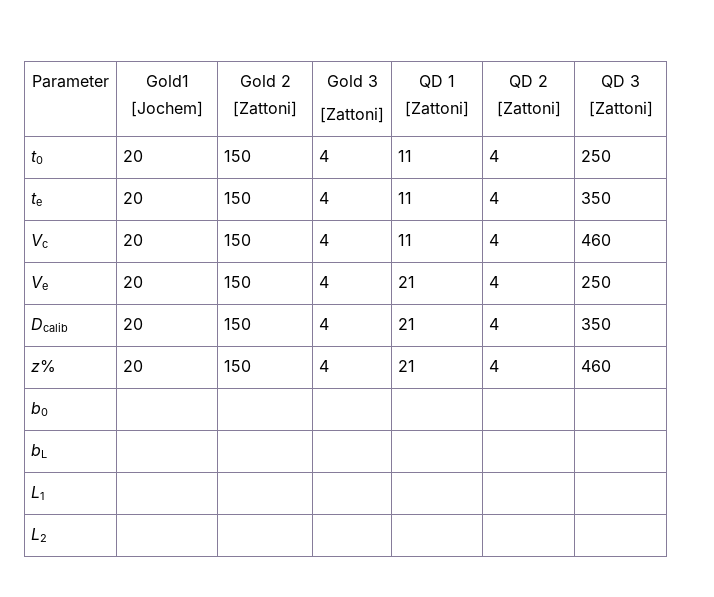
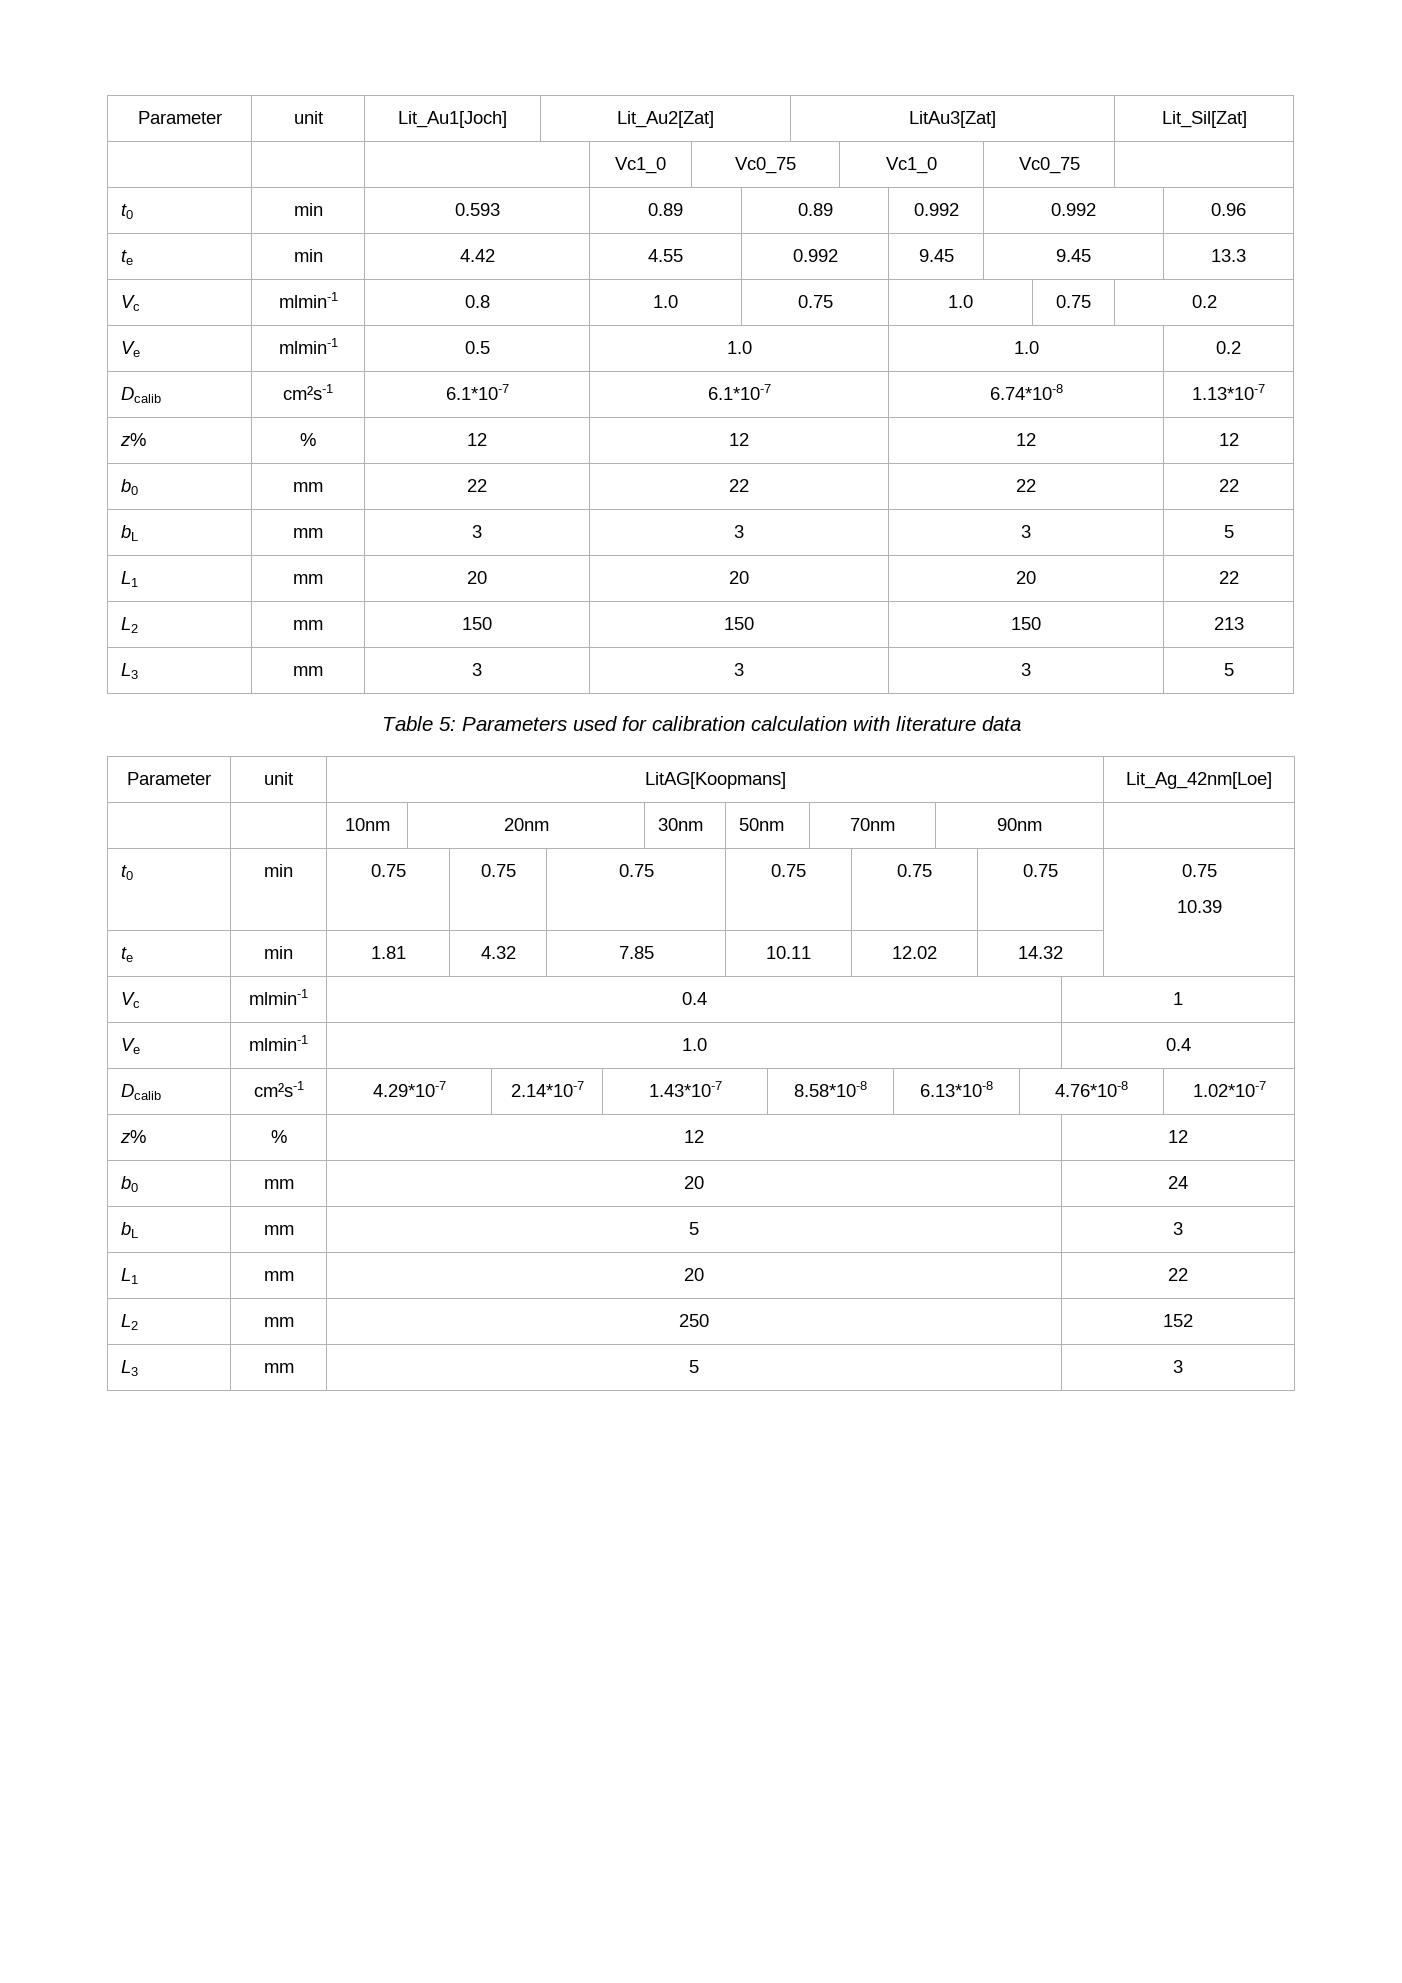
- Parameter | Gold1 [Jochem] | Gold 2 [Zattoni] | Gold 3
- [Zattoni] | QD 1 [Zattoni] | QD 2 [Zattoni] | QD 3 [Zattoni]
- t0 | 20 | 150 | 4 | 11 | 4 | 250
- te | 20 | 150 | 4 | 11 | 4 | 350
- Vc | 20 | 150 | 4 | 11 | 4 | 460
- Ve | 20 | 150 | 4 | 21 | 4 | 250
- Dcalib | 20 | 150 | 4 | 21 | 4 | 350
- z% | 20 | 150 | 4 | 21 | 4 | 460
- b0 | | | | | |
- bL | | | | | |
- L1 | | | | | |
- L2 | | | | | |
+ Parameter | unit | Lit_Au1[Joch] | Lit_Au2[Zat] | LitAu3[Zat] | Lit_Sil[Zat]
+ | | | Vc1_0 | Vc0_75 | Vc1_0 | Vc0_75 |
+ t0 | min | 0.593 | 0.89 | 0.89 | 0.992 | 0.992 | 0.96
+ te | min | 4.42 | 4.55 | 0.992 | 9.45 | 9.45 | 13.3
+ Vc | mlmin-1 | 0.8 | 1.0 | 0.75 | 1.0 | 0.75 | 0.2
+ Ve | mlmin-1 | 0.5 | 1.0 | 1.0 | 0.2
+ Dcalib | cm²s-1 | 6.1*10-7 | 6.1*10-7 | 6.74*10-8 | 1.13*10-7
+ z% | % | 12 | 12 | 12 | 12
+ b0 | mm | 22 | 22 | 22 | 22
+ bL | mm | 3 | 3 | 3 | 5
+ L1 | mm | 20 | 20 | 20 | 22
+ L2 | mm | 150 | 150 | 150 | 213
+ L3 | mm | 3 | 3 | 3 | 5
+ Table 5: Parameters used for calibration calculation with literature data
+ Parameter | unit | LitAG[Koopmans] | Lit_Ag_42nm[Loe]
+ | | 10nm | 20nm | 30nm | 50nm | 70nm | 90nm |
+ t0 | min | 0.75 | 0.75 | 0.75 | 0.75 | 0.75 | 0.75 | 0.75
+ 10.39
+ te | min | 1.81 | 4.32 | 7.85 | 10.11 | 12.02 | 14.32 |
+ Vc | mlmin-1 | 0.4 | 1
+ Ve | mlmin-1 | 1.0 | 0.4
+ Dcalib | cm²s-1 | 4.29*10-7 | 2.14*10-7 | 1.43*10-7 | 8.58*10-8 | 6.13*10-8 | 4.76*10-8 | 1.02*10-7
+ z% | % | 12 | 12
+ b0 | mm | 20 | 24
+ bL | mm | 5 | 3
+ L1 | mm | 20 | 22
+ L2 | mm | 250 | 152
+ L3 | mm | 5 | 3

